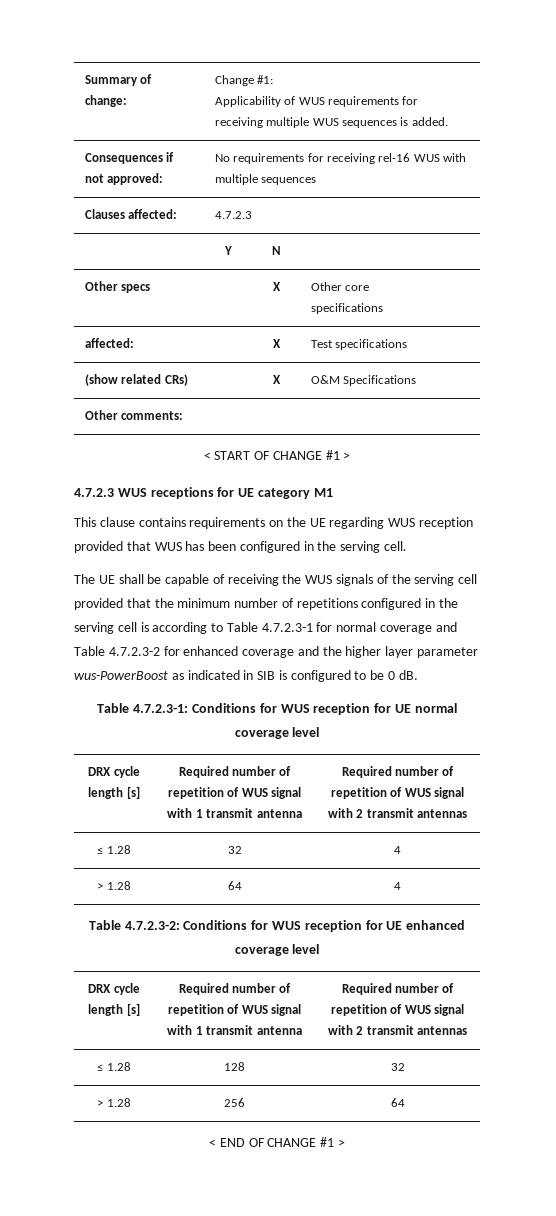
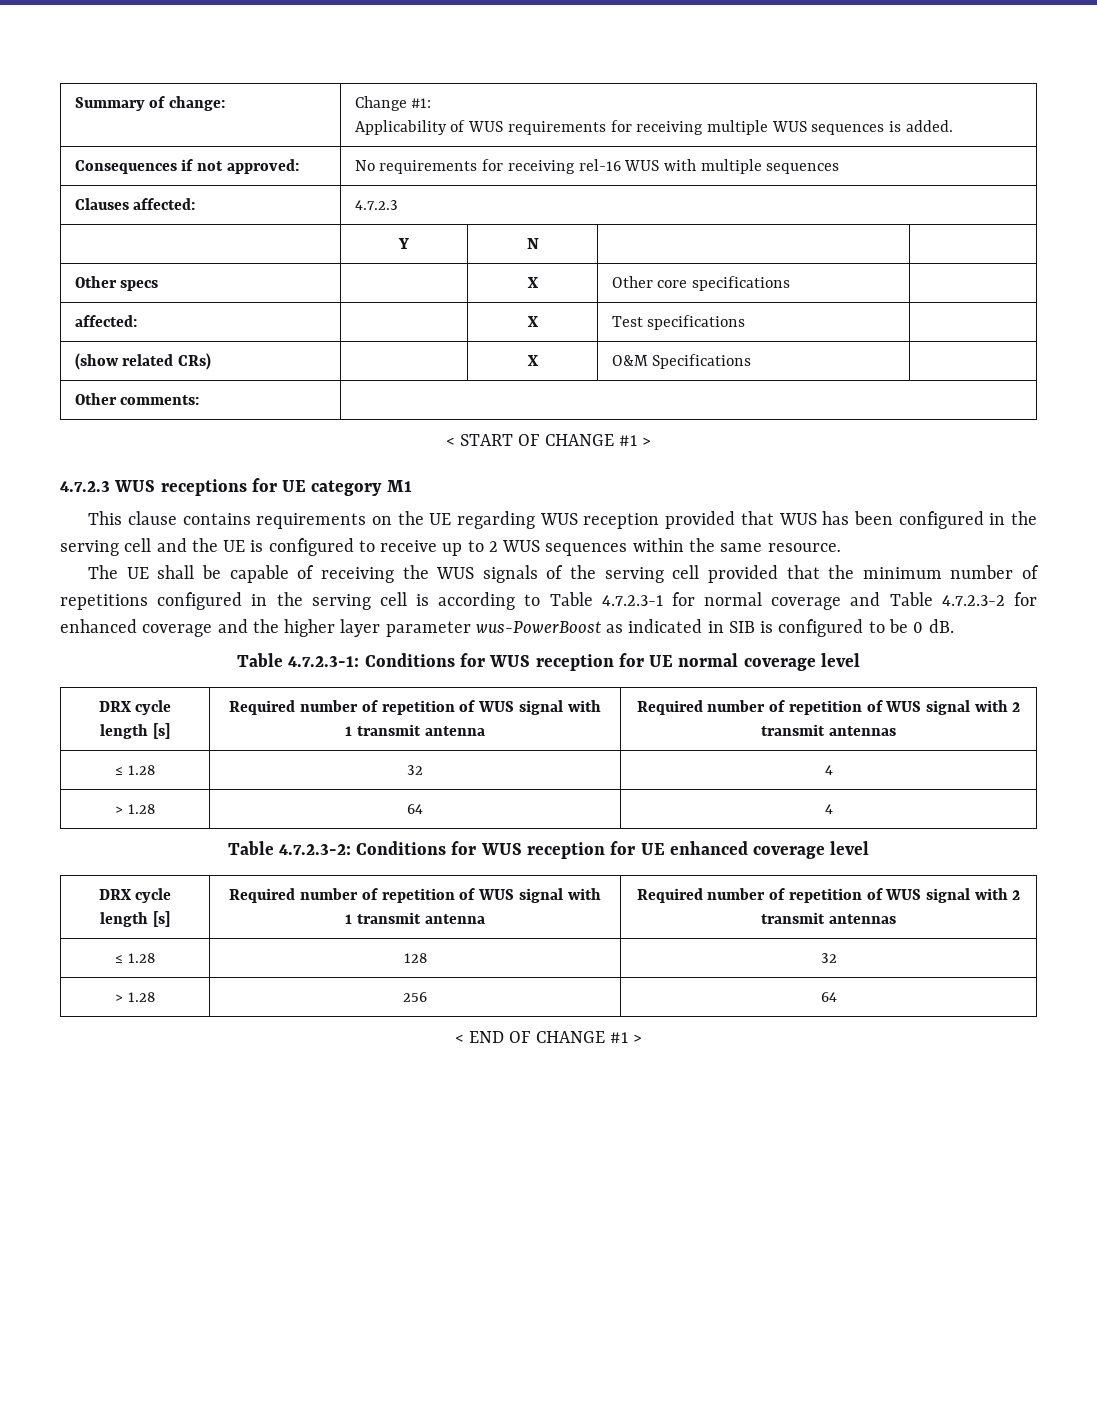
- This clause contains requirements on the UE regarding WUS reception provided that WUS has been configured in the serving cell.
+ This clause contains requirements on the UE regarding WUS reception provided that WUS has been configured in the serving cell and the UE is configured to receive up to 2 WUS sequences within the same resource.

